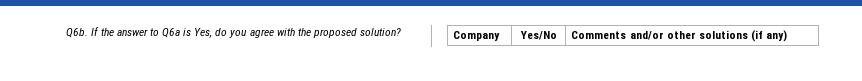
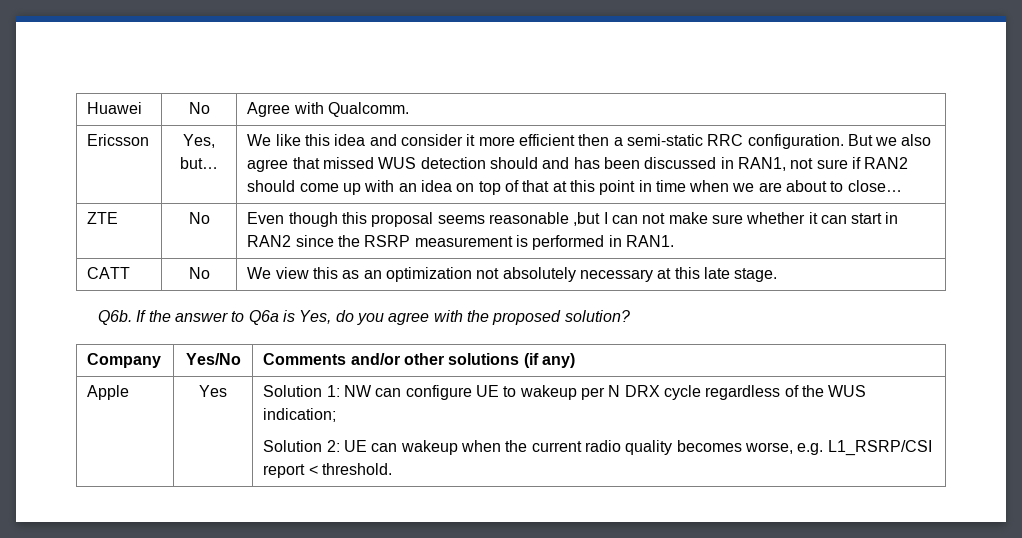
+ Huawei | No | Agree with Qualcomm.
+ Ericsson | Yes, but… | We like this idea and consider it more efficient then a semi-static RRC configuration. But we also agree that missed WUS detection should and has been discussed in RAN1, not sure if RAN2 should come up with an idea on top of that at this point in time when we are about to close…
+ ZTE | No | Even though this proposal seems reasonable ,but I can not make sure whether it can start in RAN2 since the RSRP measurement is performed in RAN1.
+ CATT | No | We view this as an optimization not absolutely necessary at this late stage.
+ Apple | Yes | Solution 1: NW can configure UE to wakeup per N DRX cycle regardless of the WUS indication;
+ Solution 2: UE can wakeup when the current radio quality becomes worse, e.g. L1_RSRP/CSI report < threshold.

